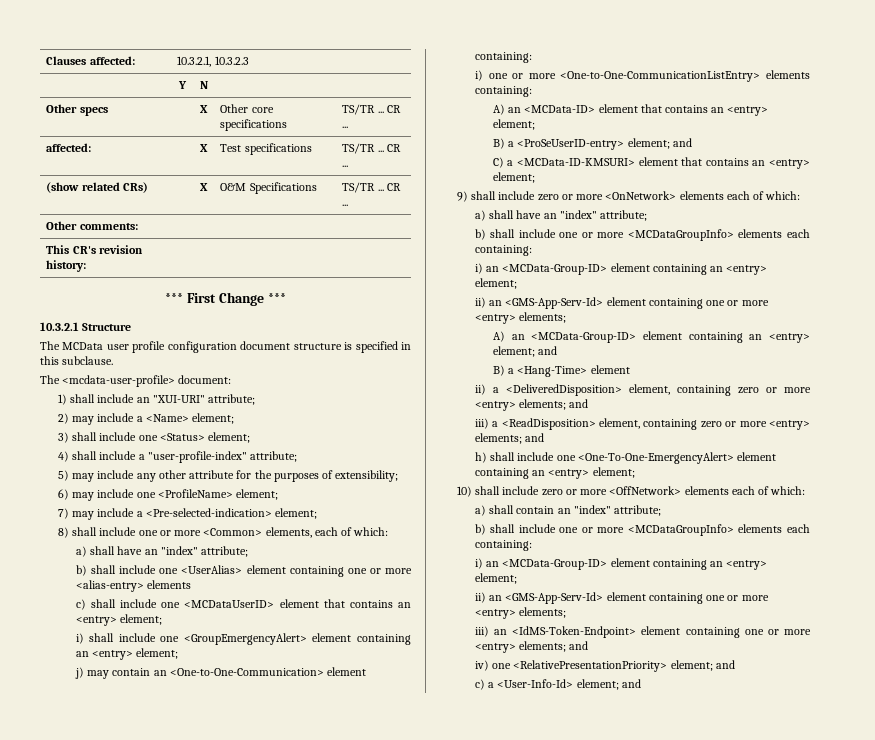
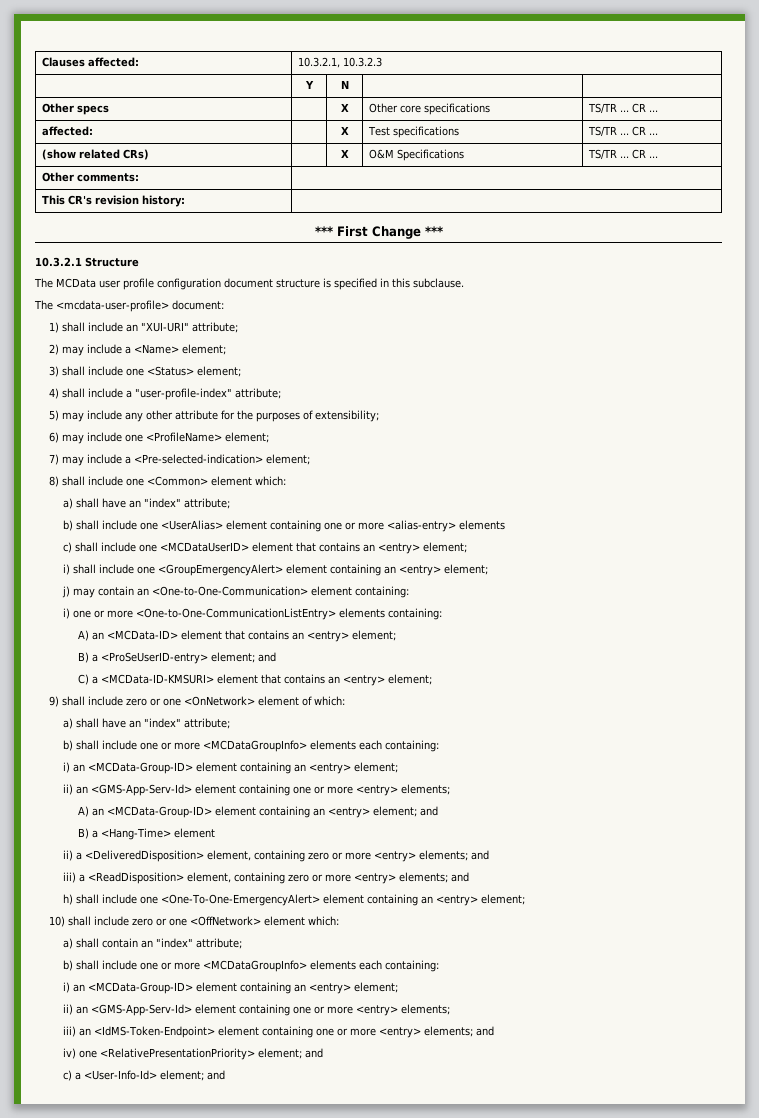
- 8) shall include one or more <Common> elements, each of which:
+ 8) shall include one <Common> element which:
- 9) shall include zero or more <OnNetwork> elements each of which:
+ 9) shall include zero or one <OnNetwork> element of which:
- 10) shall include zero or more <OffNetwork> elements each of which:
+ 10) shall include zero or one <OffNetwork> element which:

